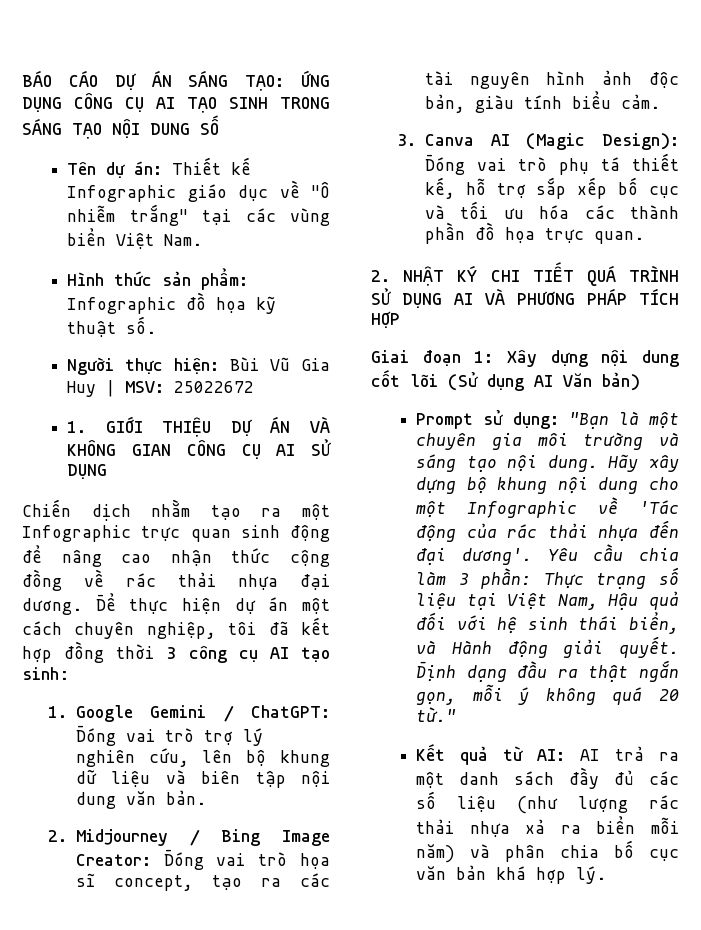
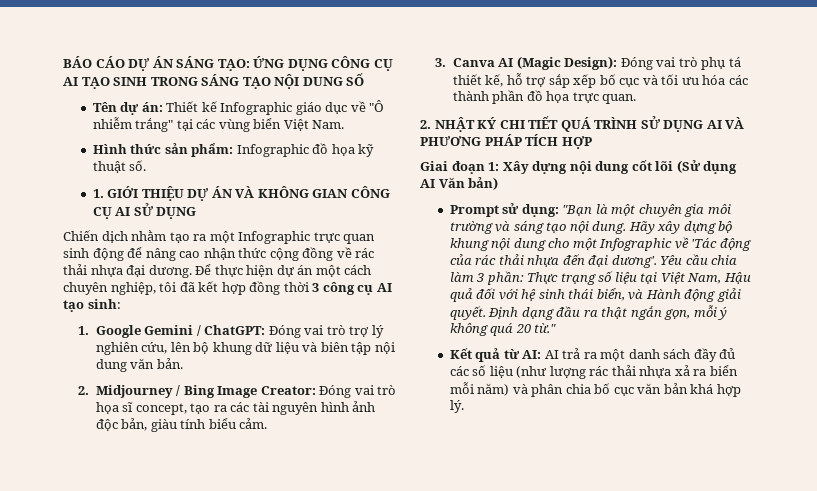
- Người thực hiện: Bùi Vũ Gia Huy | MSV: 25022672

